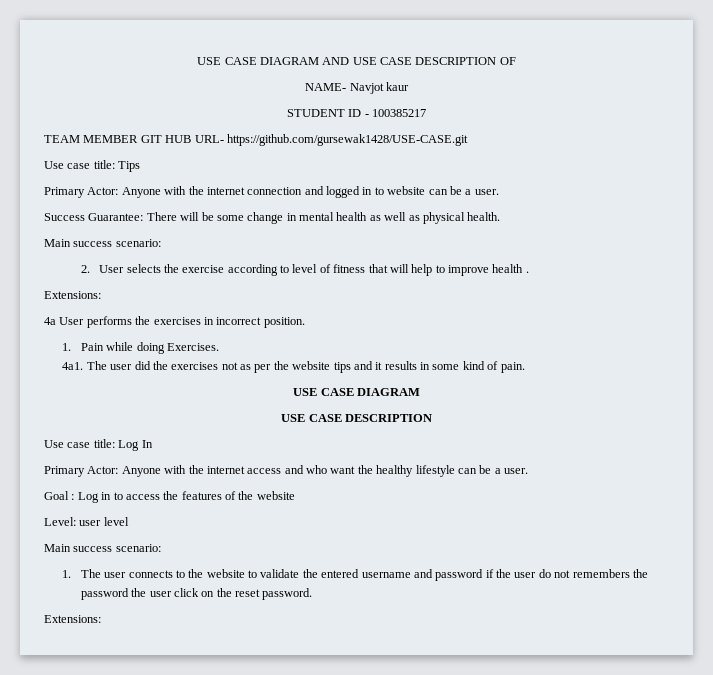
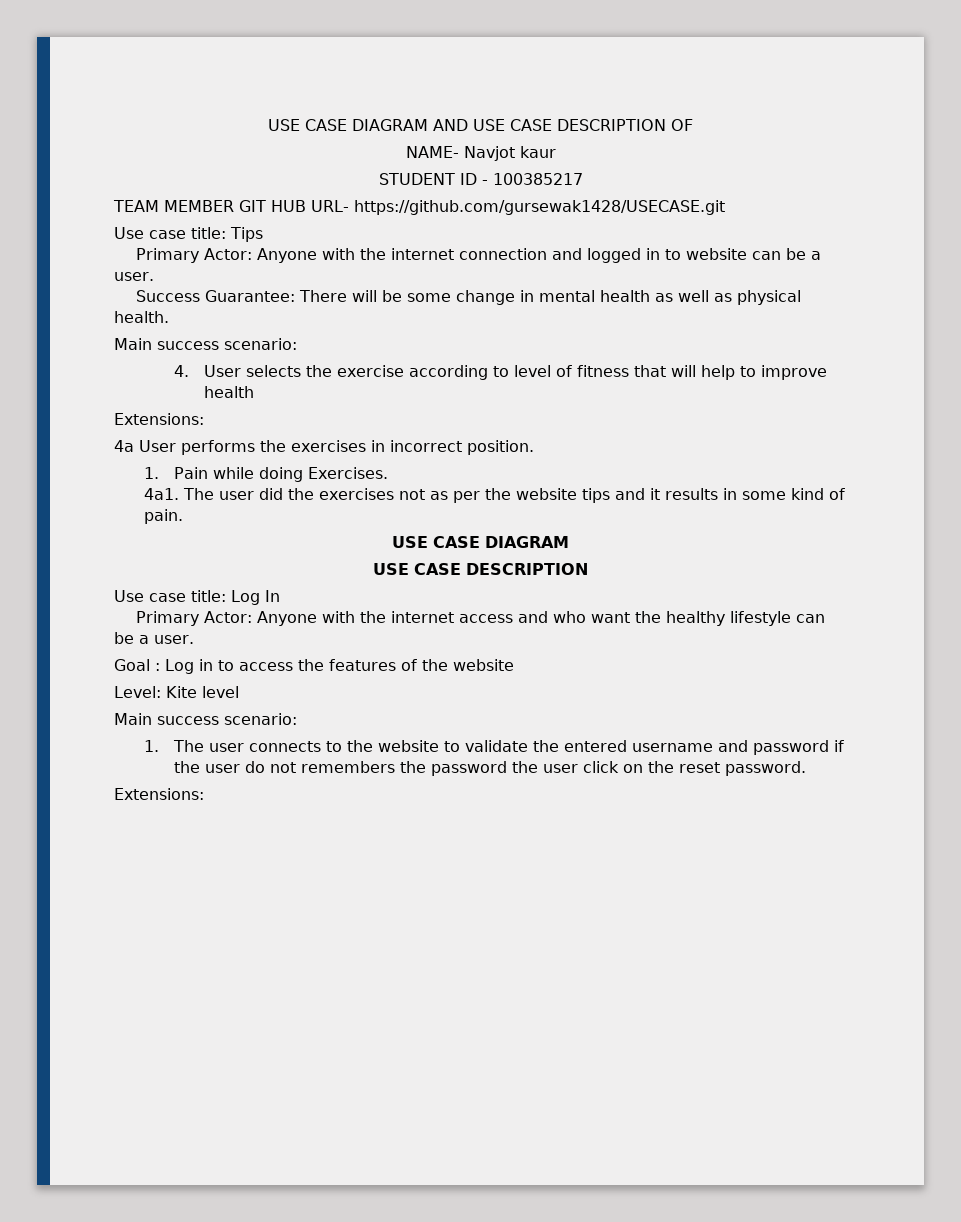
- TEAM MEMBER GIT HUB URL- https://github.com/gursewak1428/USE-CASE.git
+ TEAM MEMBER GIT HUB URL- https://github.com/gursewak1428/USECASE.git
- 2. User selects the exercise according to level of fitness that will help to improve health .
+ 4. User selects the exercise according to level of fitness that will help to improve health
- Level: user level
+ Level: Kite level

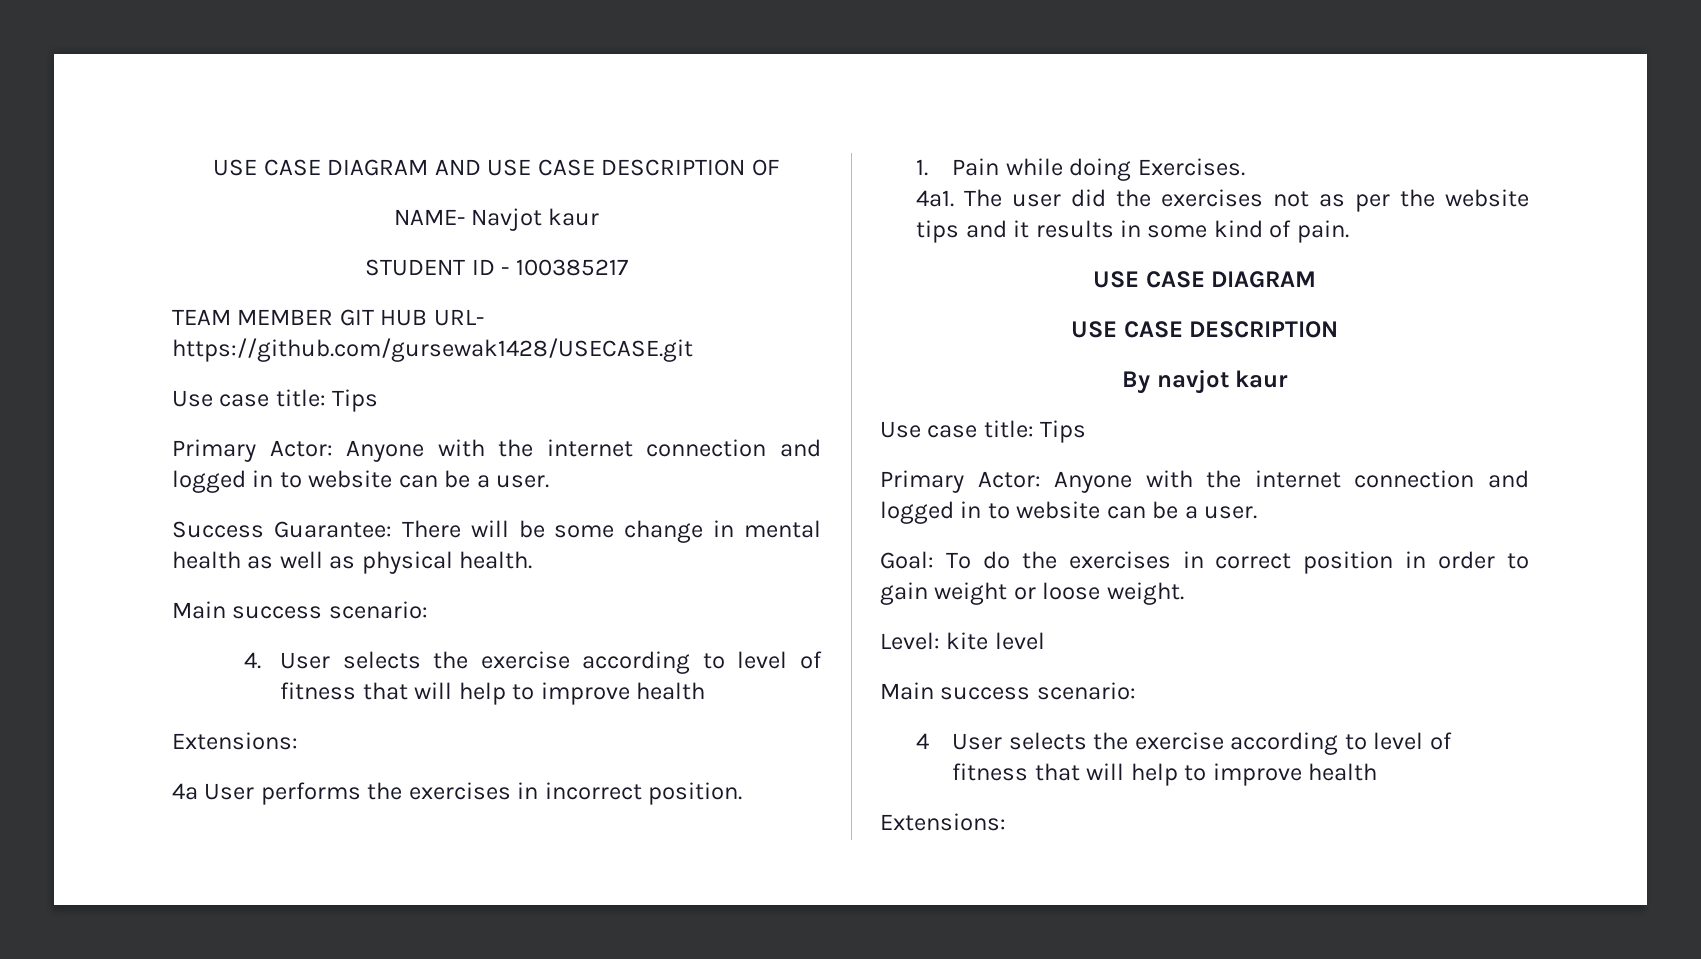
- Use case title: Log In
- Primary Actor: Anyone with the internet access and who want the healthy lifestyle can be a user.
- Goal : Log in to access the features of the website
+ By navjot kaur
+ Use case title: Tips
+ Primary Actor: Anyone with the internet connection and logged in to website can be a user.
+ Goal: To do the exercises in correct position in order to gain weight or loose weight.
- Level: Kite level
+ Level: kite level
- 1. The user connects to the website to validate the entered username and password if the user do not remembers the password the user click on the reset password.
+ 4 User selects the exercise according to level of fitness that will help to improve health

